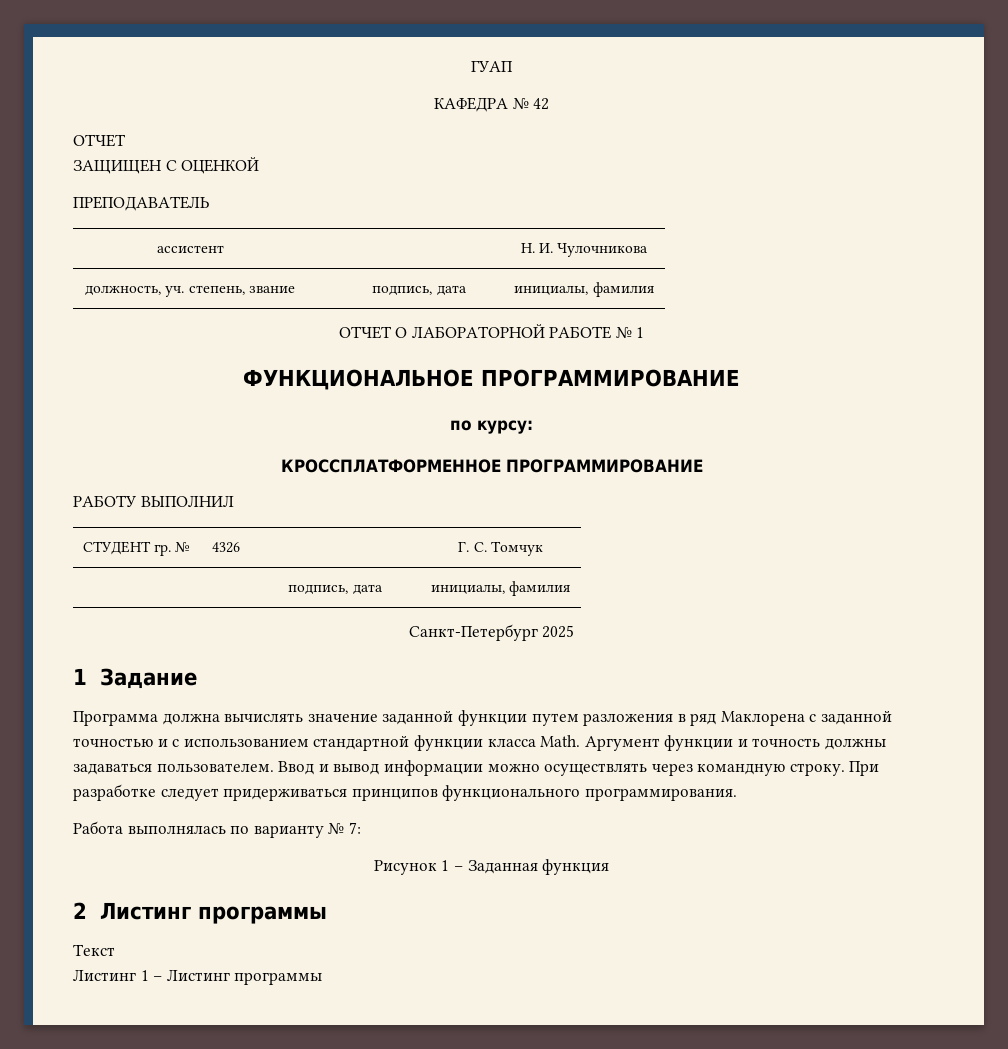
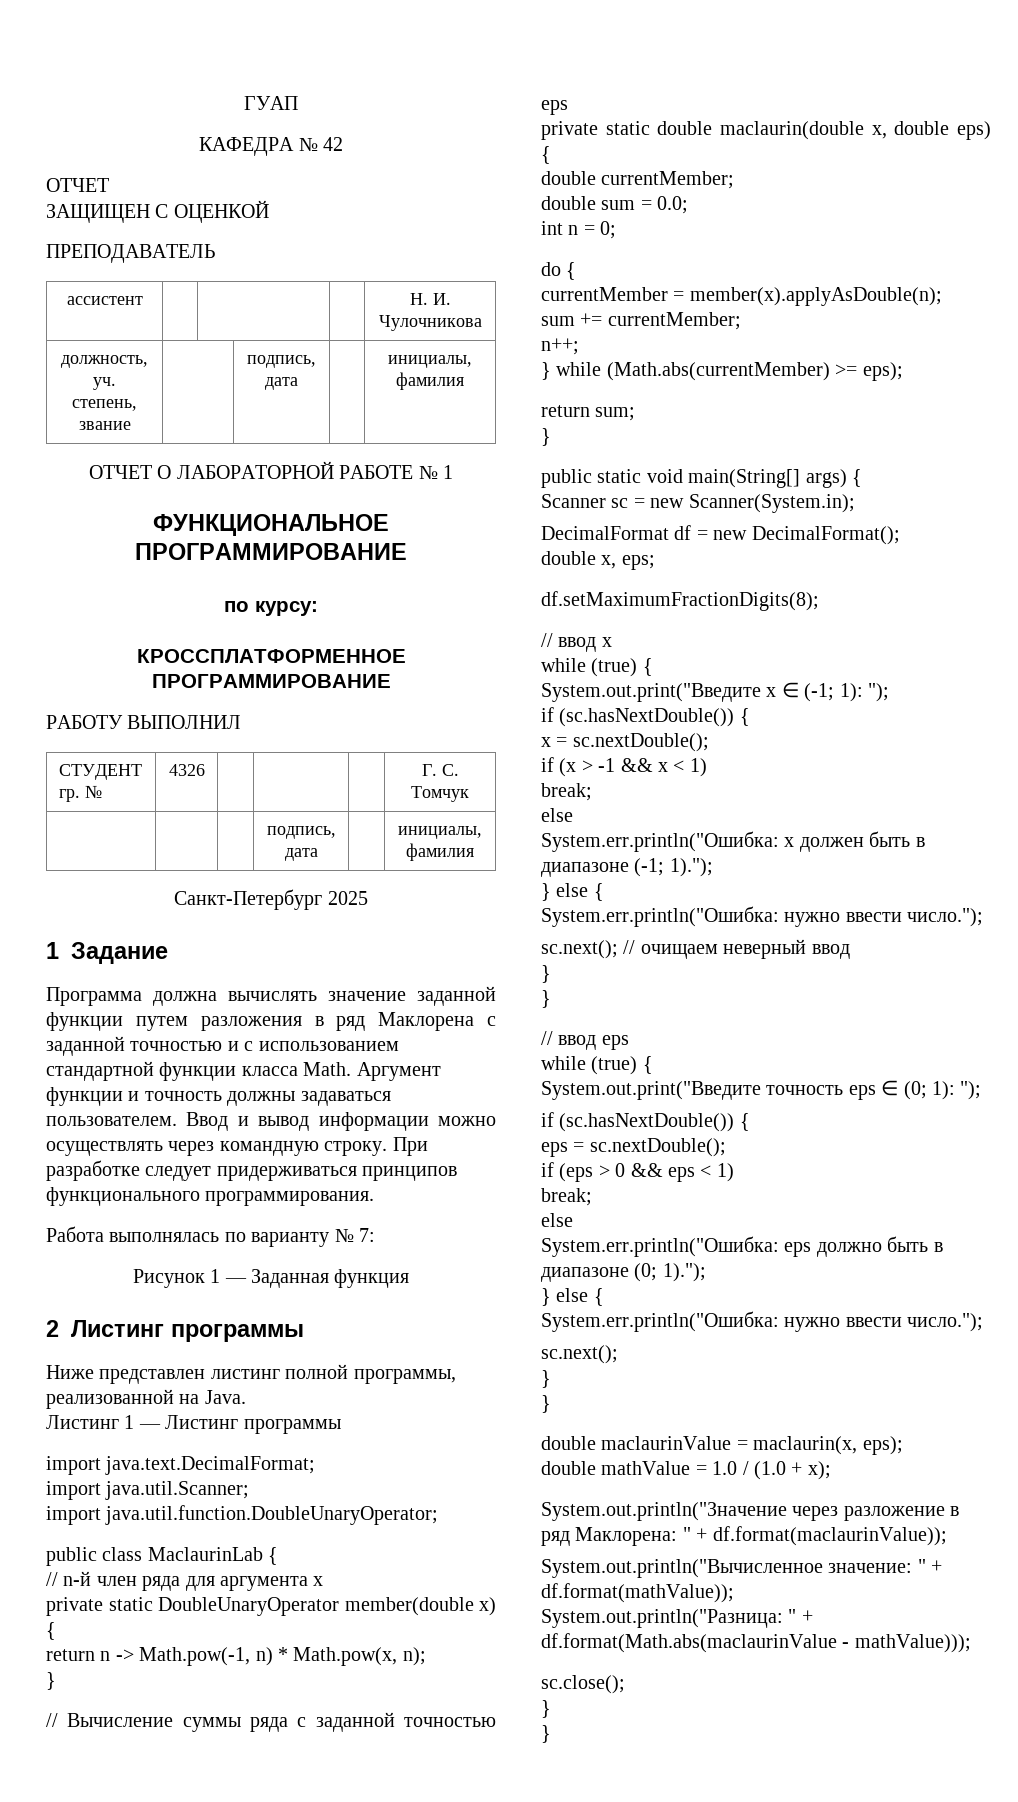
- Рисунок 1 – Заданная функция
+ Рисунок 1 — Заданная функция
- Текст
+ Ниже представлен листинг полной программы, реализованной на Java.
- Листинг 1 – Листинг программы
+ Листинг 1 — Листинг программы
+ import java.text.DecimalFormat;
+ import java.util.Scanner;
+ import java.util.function.DoubleUnaryOperator;
+ public class MaclaurinLab {
+ // n-й член ряда для аргумента x
+ private static DoubleUnaryOperator member(double x) {
+ return n -> Math.pow(-1, n) * Math.pow(x, n);
+ }
+ // Вычисление суммы ряда с заданной точностью eps
+ private static double maclaurin(double x, double eps) {
+ double currentMember;
+ double sum = 0.0;
+ int n = 0;
+ do {
+ currentMember = member(x).applyAsDouble(n);
+ sum += currentMember;
+ n++;
+ } while (Math.abs(currentMember) >= eps);
+ return sum;
+ }
+ public static void main(String[] args) {
+ Scanner sc = new Scanner(System.in);
+ DecimalFormat df = new DecimalFormat();
+ double x, eps;
+ df.setMaximumFractionDigits(8);
+ // ввод x
+ while (true) {
+ System.out.print("Введите x ∈ (-1; 1): ");
+ if (sc.hasNextDouble()) {
+ x = sc.nextDouble();
+ if (x > -1 && x < 1)
+ break;
+ else
+ System.err.println("Ошибка: x должен быть в диапазоне (-1; 1).");
+ } else {
+ System.err.println("Ошибка: нужно ввести число.");
+ sc.next(); // очищаем неверный ввод
+ }
+ }
+ // ввод eps
+ while (true) {
+ System.out.print("Введите точность eps ∈ (0; 1): ");
+ if (sc.hasNextDouble()) {
+ eps = sc.nextDouble();
+ if (eps > 0 && eps < 1)
+ break;
+ else
+ System.err.println("Ошибка: eps должно быть в диапазоне (0; 1).");
+ } else {
+ System.err.println("Ошибка: нужно ввести число.");
+ sc.next();
+ }
+ }
+ double maclaurinValue = maclaurin(x, eps);
+ double mathValue = 1.0 / (1.0 + x);
+ System.out.println("Значение через разложение в ряд Маклорена: " + df.format(maclaurinValue));
+ System.out.println("Вычисленное значение: " + df.format(mathValue));
+ System.out.println("Разница: " + df.format(Math.abs(maclaurinValue - mathValue)));
+ sc.close();
+ }
+ }

